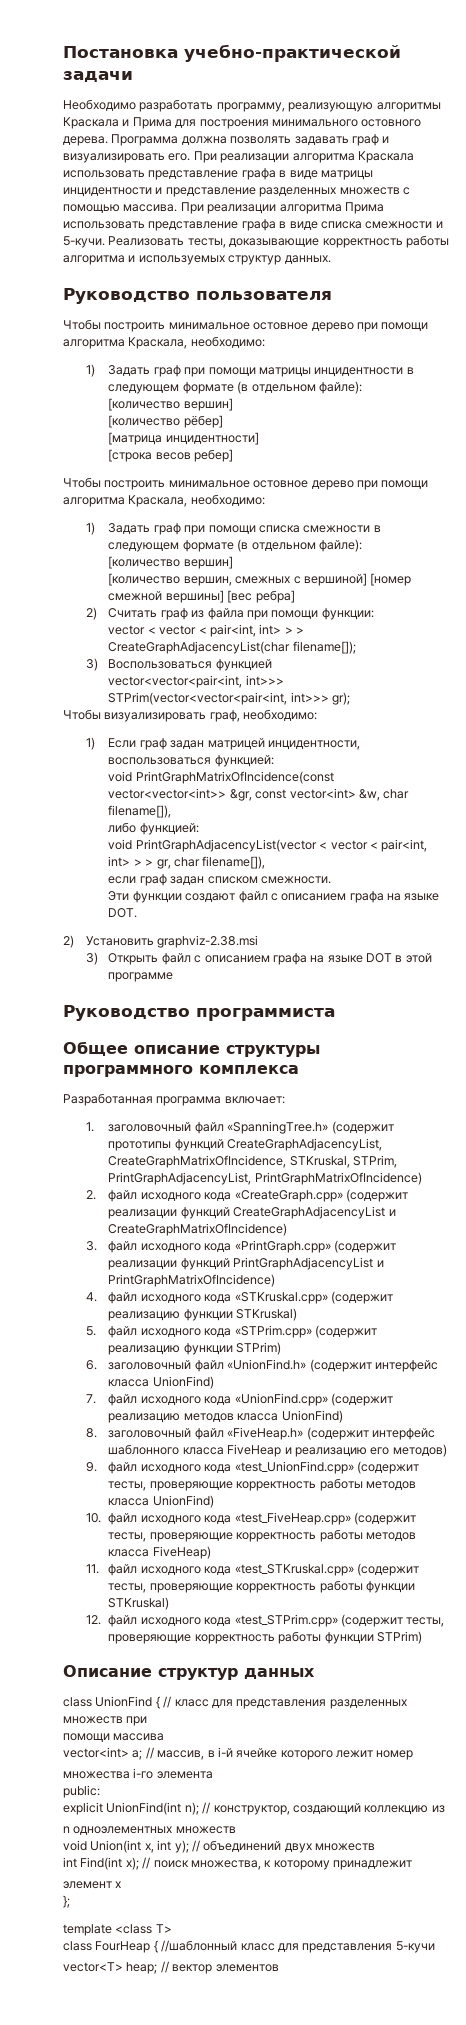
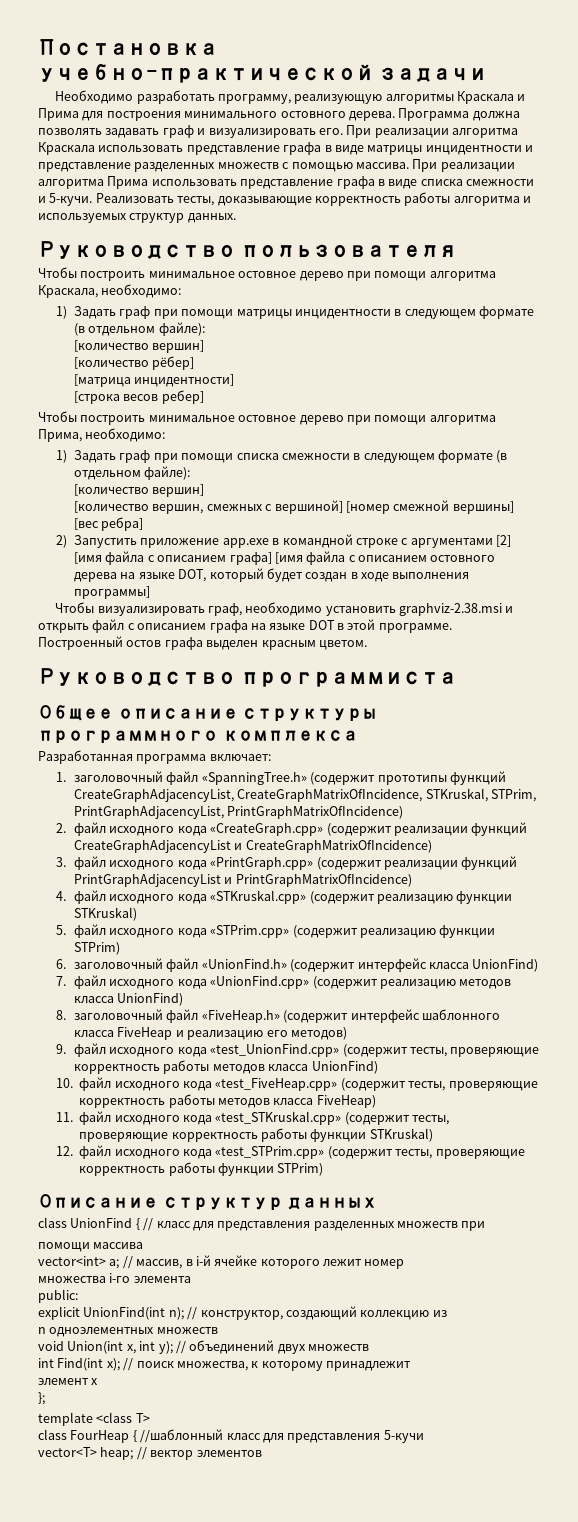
  [строка весов ребер]
- Чтобы построить минимальное остовное дерево при помощи алгоритма Краскала, необходимо:
+ Чтобы построить минимальное остовное дерево при помощи алгоритма Прима, необходимо:
- 2) Считать граф из файла при помощи функции:
- vector < vector < pair<int, int> > > CreateGraphAdjacencyList(char filename[]);
- 3) Воспользоваться функцией
- vector<vector<pair<int, int>>> STPrim(vector<vector<pair<int, int>>> gr);
- Чтобы визуализировать граф, необходимо:
- 1) Если граф задан матрицей инцидентности, воспользоваться функцией:
- void PrintGraphMatrixOfIncidence(const vector<vector<int>> &gr, const vector<int> &w, char filename[]),
- либо функцией:
- void PrintGraphAdjacencyList(vector < vector < pair<int, int> > > gr, char filename[]),
- если граф задан списком смежности.
- Эти функции создают файл с описанием графа на языке DOT.
- 2) Установить graphviz-2.38.msi
- 3) Открыть файл с описанием графа на языке DOT в этой программе
+ 2) Запустить приложение app.exe в командной строке с аргументами [2] [имя файла с описанием графа] [имя файла с описанием остовного дерева на языке DOT, который будет создан в ходе выполнения программы]
+ Чтобы визуализировать граф, необходимо установить graphviz-2.38.msi и открыть файл с описанием графа на языке DOT в этой программе. Построенный остов графа выделен красным цветом.

